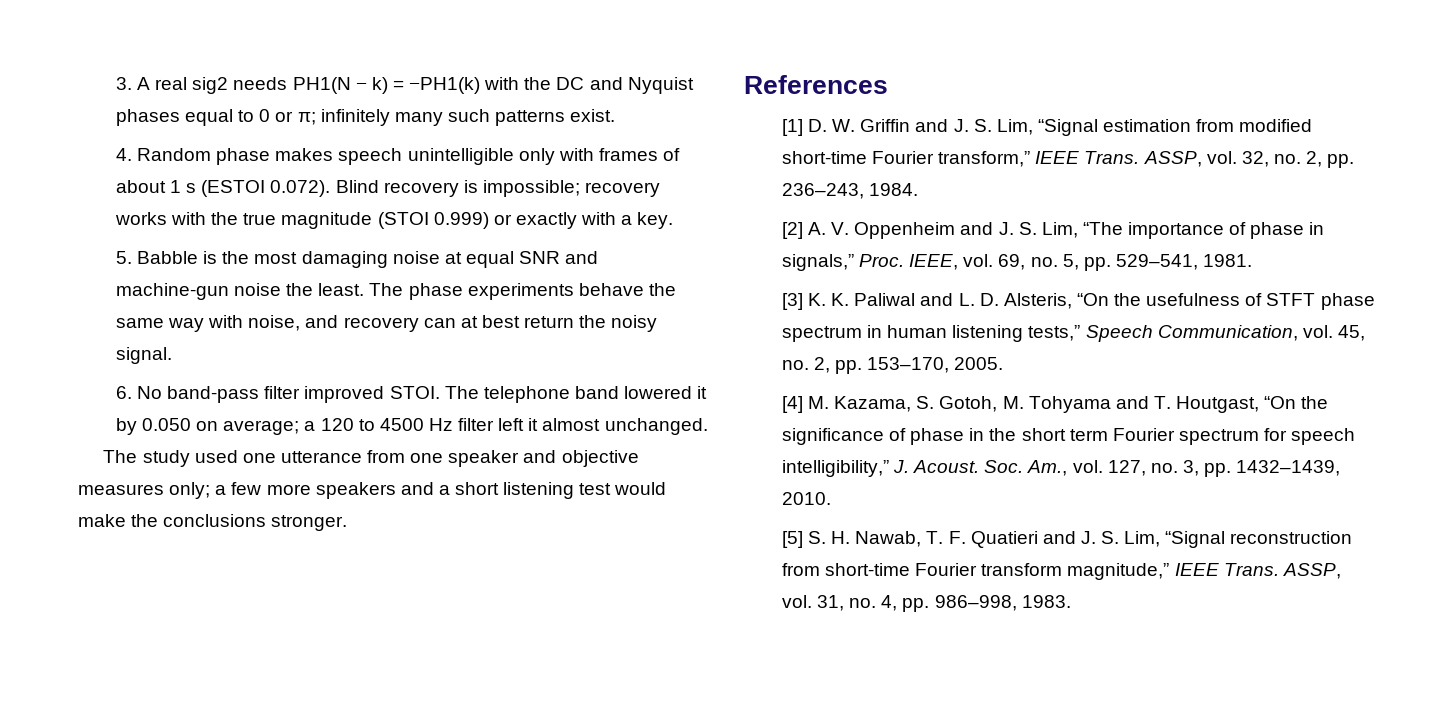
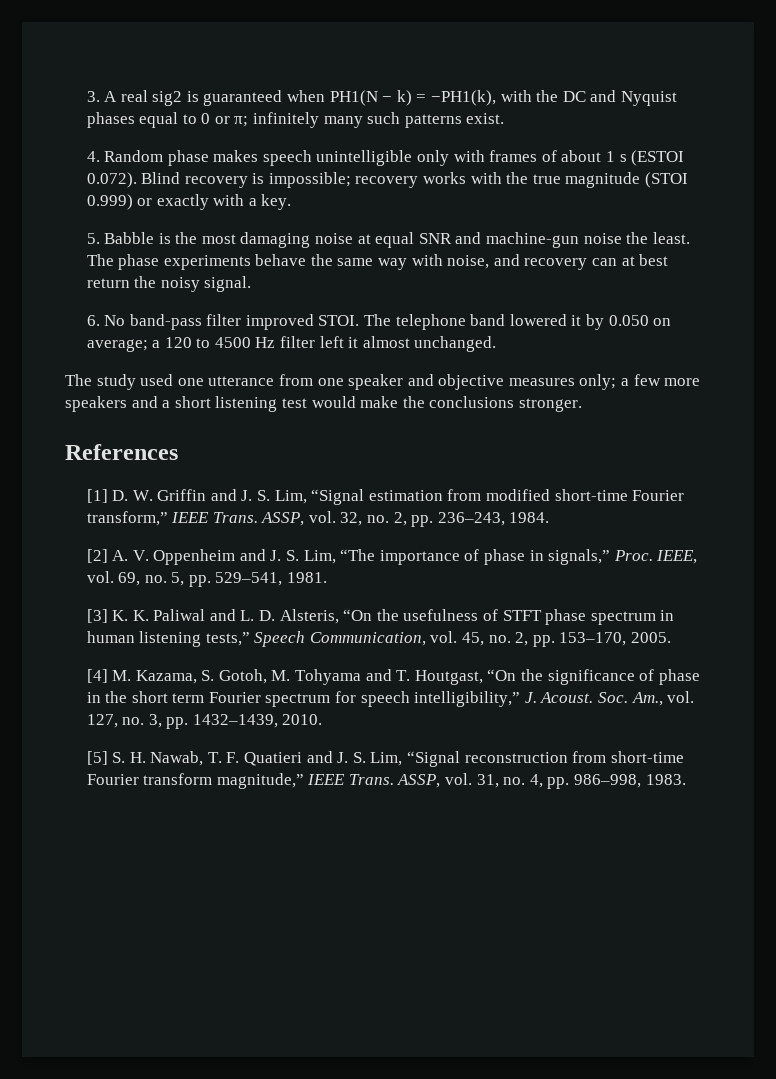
- 3. A real sig2 needs PH1(N − k) = −PH1(k) with the DC and Nyquist phases equal to 0 or π; infinitely many such patterns exist.
+ 3. A real sig2 is guaranteed when PH1(N − k) = −PH1(k), with the DC and Nyquist phases equal to 0 or π; infinitely many such patterns exist.

